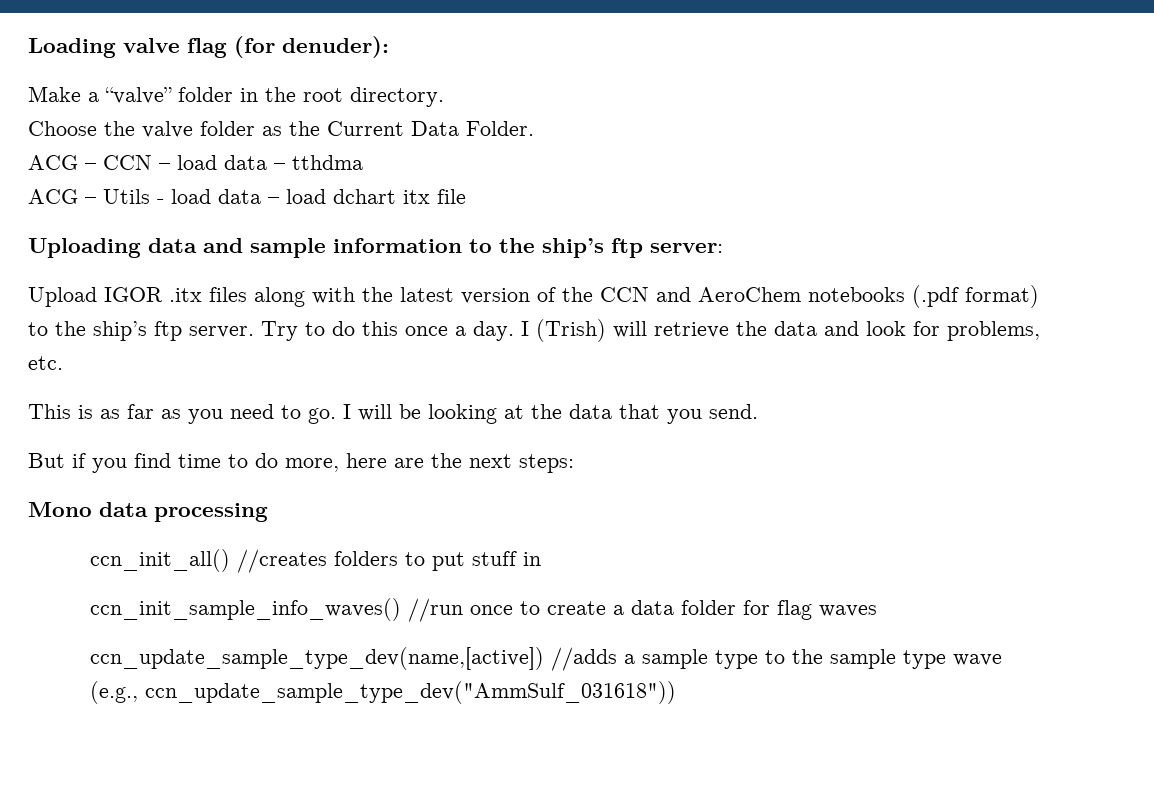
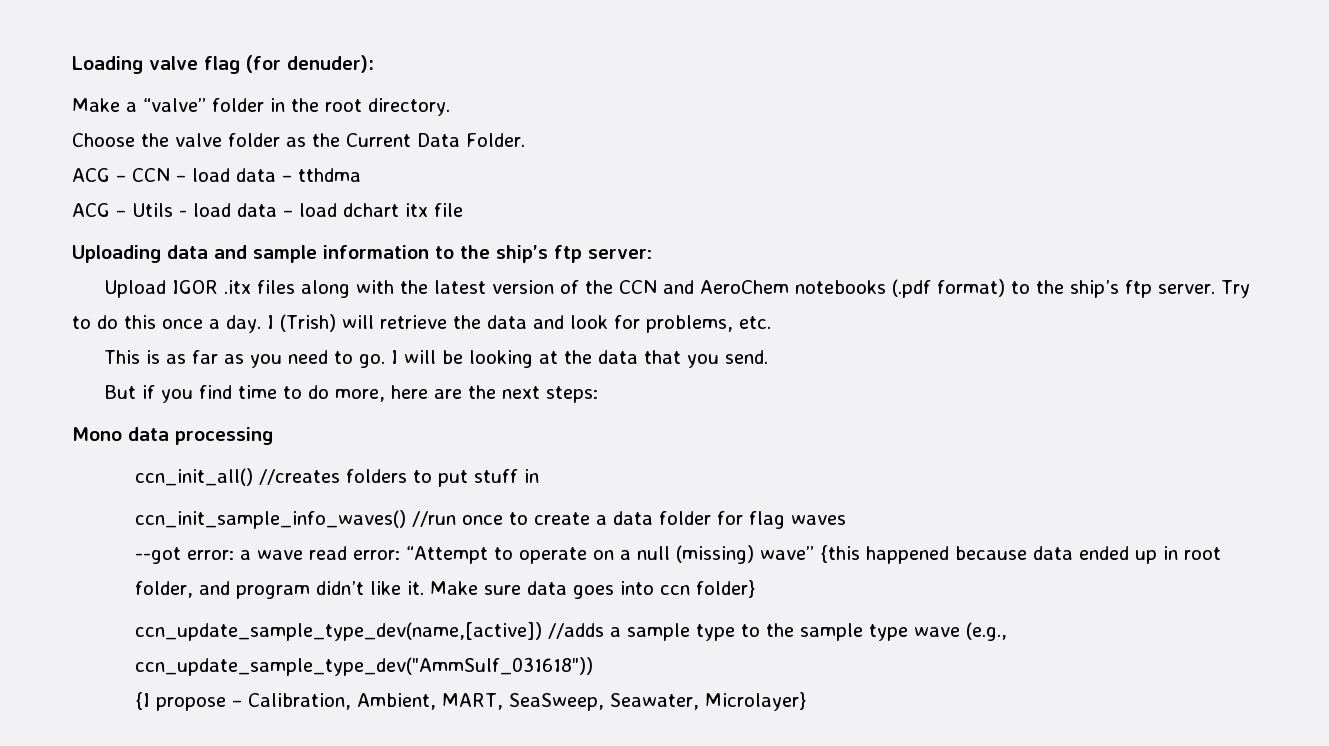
+ --got error: a wave read error: “Attempt to operate on a null (missing) wave” {this happened because data ended up in root folder, and program didn’t like it. Make sure data goes into ccn folder}
+ {I propose – Calibration, Ambient, MART, SeaSweep, Seawater, Microlayer}

